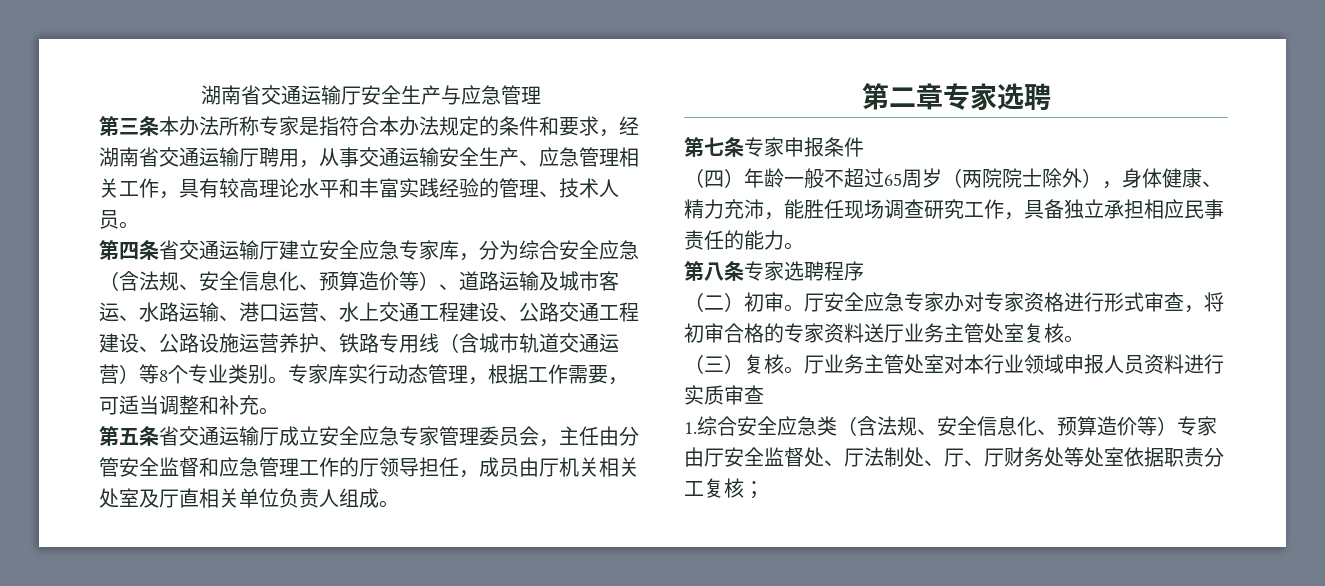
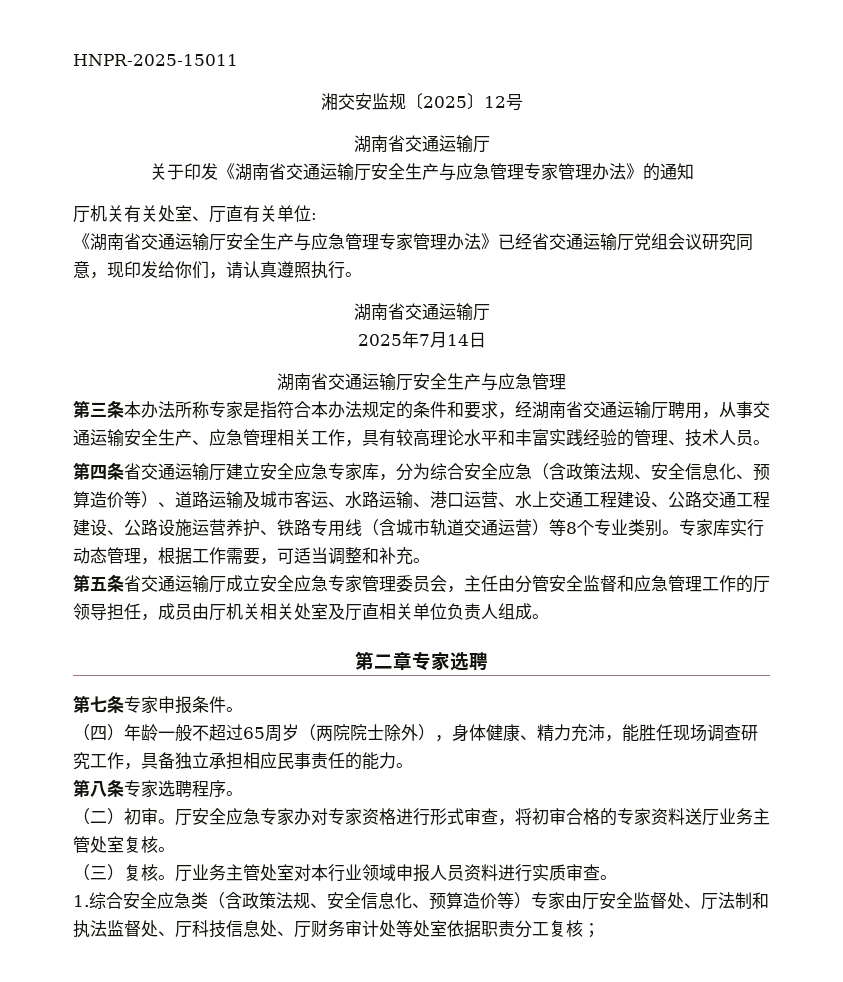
+ HNPR-2025-15011
+ 湘交安监规〔2025〕12号
+ 湖南省交通运输厅
+ 关于印发《湖南省交通运输厅安全生产与应急管理专家管理办法》的通知
+ 厅机关有关处室、厅直有关单位:
+ 《湖南省交通运输厅安全生产与应急管理专家管理办法》已经省交通运输厅党组会议研究同意，现印发给你们，请认真遵照执行。
+ 湖南省交通运输厅
+ 2025年7月14日
- 第四条省交通运输厅建立安全应急专家库，分为综合安全应急（含法规、安全信息化、预算造价等）、道路运输及城市客运、水路运输、港口运营、水上交通工程建设、公路交通工程建设、公路设施运营养护、铁路专用线（含城市轨道交通运营）等8个专业类别。
+ 第四条省交通运输厅建立安全应急专家库，分为综合安全应急（含政策法规、安全信息化、预算造价等）、道路运输及城市客运、水路运输、港口运营、水上交通工程建设、公路交通工程建设、公路设施运营养护、铁路专用线（含城市轨道交通运营）等8个专业类别。
- 第七条专家申报条件
+ 第七条专家申报条件。
- 第八条专家选聘程序
+ 第八条专家选聘程序。
- 厅业务主管处室对本行业领域申报人员资料进行实质审查
+ 厅业务主管处室对本行业领域申报人员资料进行实质审查。
- 1.综合安全应急类（含法规、安全信息化、预算造价等）专家由厅安全监督处、厅法制处、厅、厅财务处等处室依据职责分工复核；
+ 1.综合安全应急类（含政策法规、安全信息化、预算造价等）专家由厅安全监督处、厅法制和执法监督处、厅科技信息处、厅财务审计处等处室依据职责分工复核；

